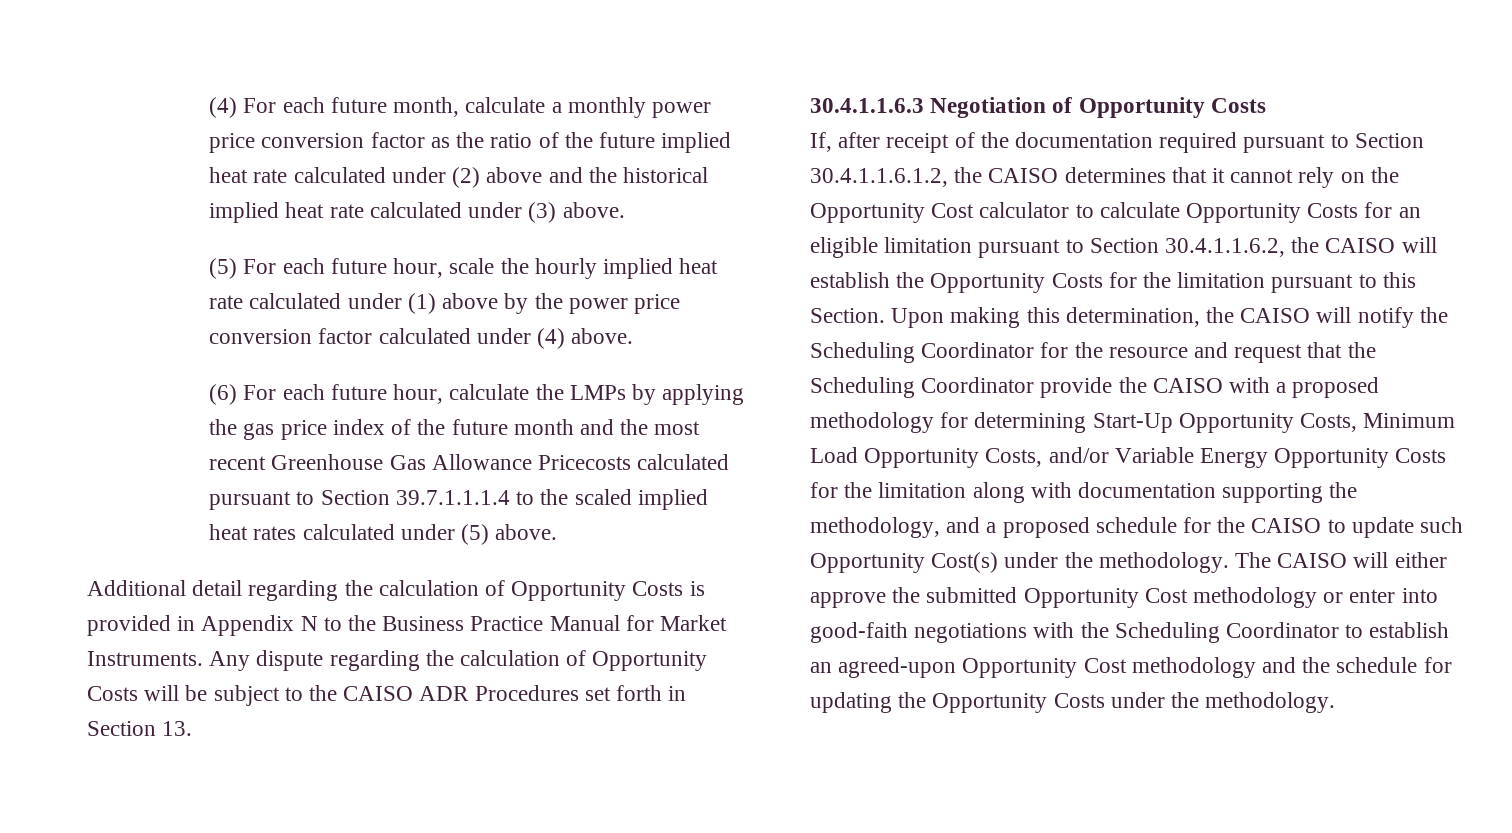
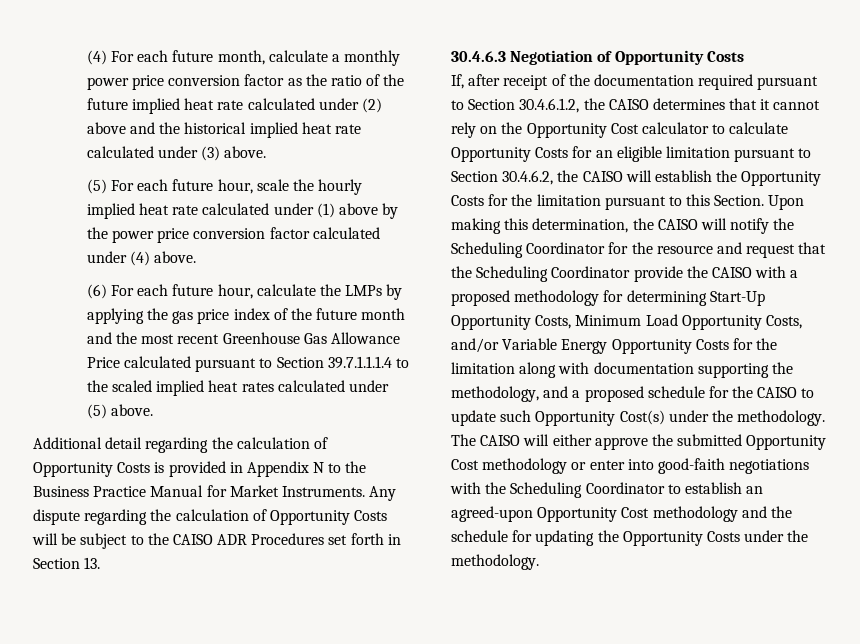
- (6) For each future hour, calculate the LMPs by applying the gas price index of the future month and the most recent Greenhouse Gas Allowance Pricecosts calculated pursuant to Section 39.7.1.1.1.4 to the scaled implied heat rates calculated under (5) above.
+ (6) For each future hour, calculate the LMPs by applying the gas price index of the future month and the most recent Greenhouse Gas Allowance Price calculated pursuant to Section 39.7.1.1.1.4 to the scaled implied heat rates calculated under (5) above.
- 30.4.1.1.6.3 Negotiation of Opportunity Costs
+ 30.4.6.3 Negotiation of Opportunity Costs
- If, after receipt of the documentation required pursuant to Section 30.4.1.1.6.1.2, the CAISO determines that it cannot rely on the Opportunity Cost calculator to calculate Opportunity Costs for an eligible limitation pursuant to Section 30.4.1.1.6.2, the CAISO will establish the Opportunity Costs for the limitation pursuant to this Section.
+ If, after receipt of the documentation required pursuant to Section 30.4.6.1.2, the CAISO determines that it cannot rely on the Opportunity Cost calculator to calculate Opportunity Costs for an eligible limitation pursuant to Section 30.4.6.2, the CAISO will establish the Opportunity Costs for the limitation pursuant to this Section.

